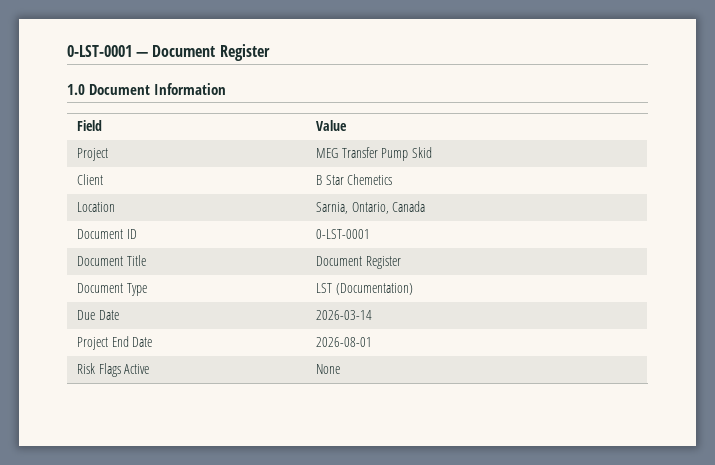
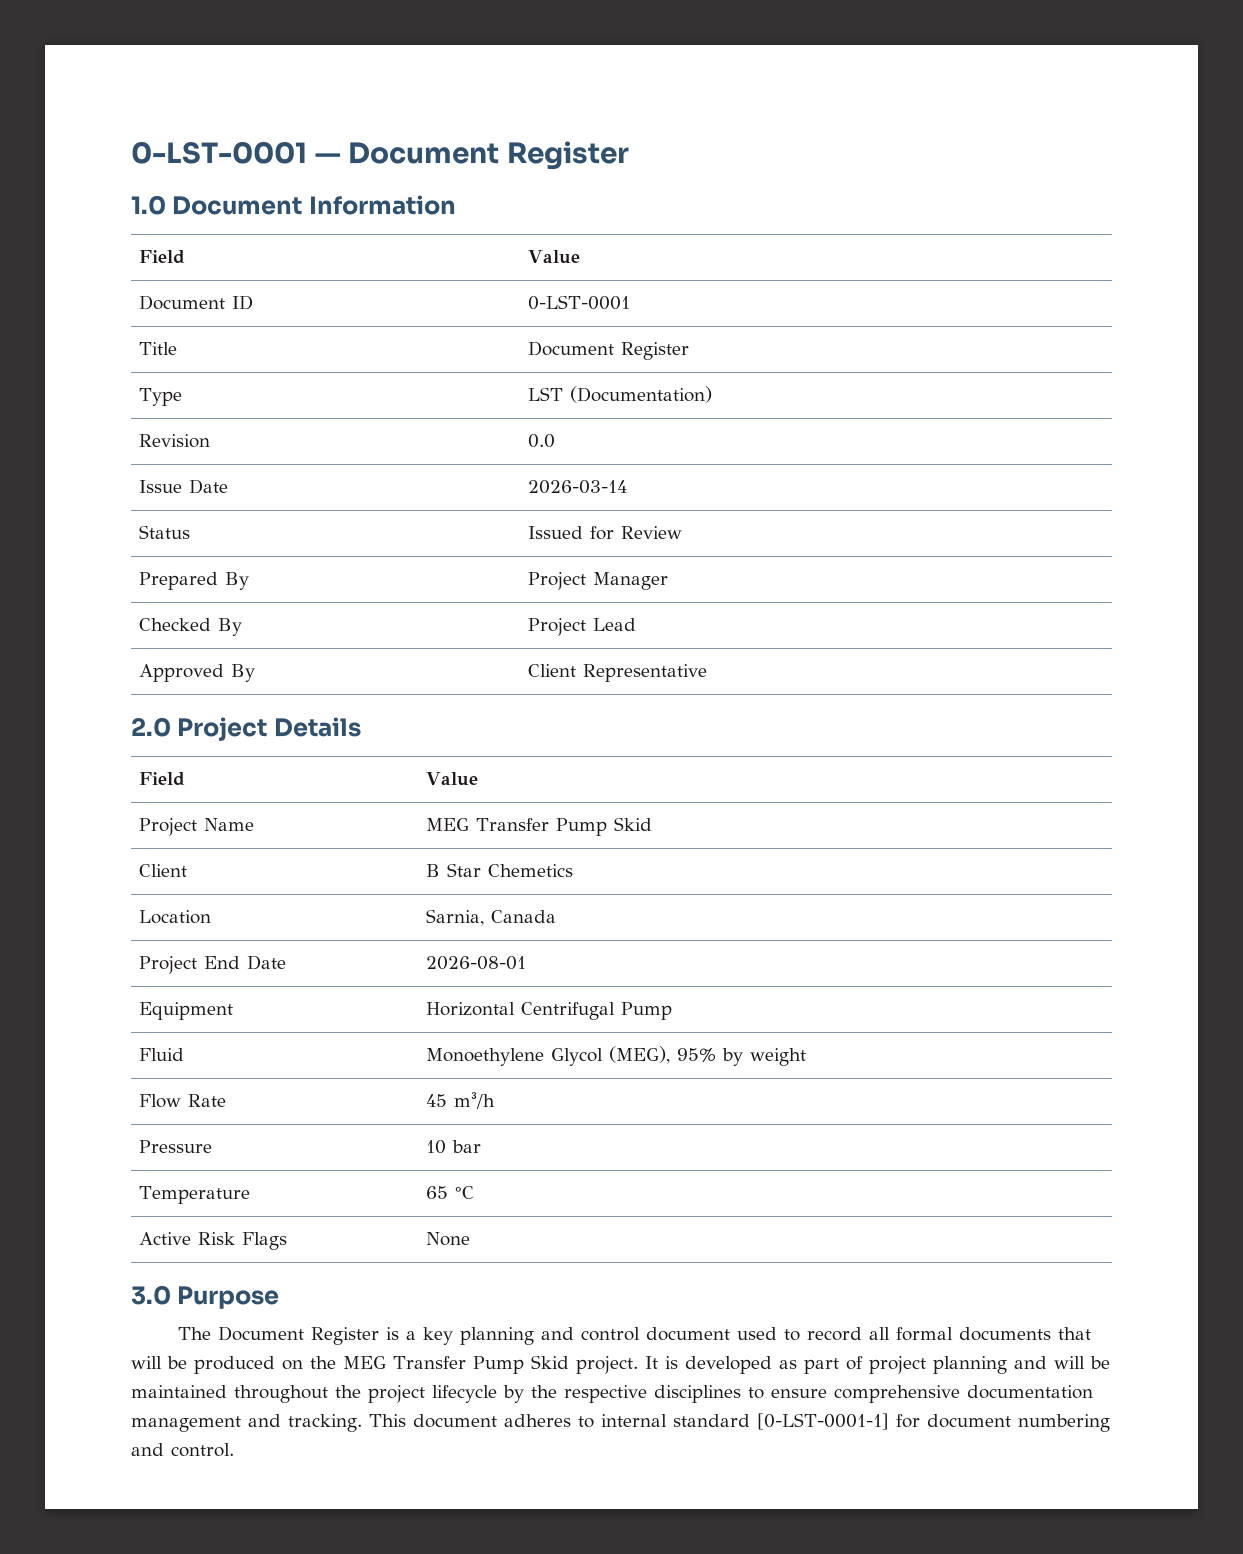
- Project | MEG Transfer Pump Skid
+ Document ID | 0-LST-0001
+ Title | Document Register
+ Type | LST (Documentation)
+ Revision | 0.0
+ Issue Date | 2026-03-14
+ Status | Issued for Review
+ Prepared By | Project Manager
+ Checked By | Project Lead
+ Approved By | Client Representative
+ 2.0 Project Details
+ Field | Value
+ Project Name | MEG Transfer Pump Skid
- Location | Sarnia, Ontario, Canada
+ Location | Sarnia, Canada
- Document ID | 0-LST-0001
- Document Title | Document Register
- Document Type | LST (Documentation)
- Due Date | 2026-03-14
  Project End Date | 2026-08-01
- Risk Flags Active | None
+ Equipment | Horizontal Centrifugal Pump
+ Fluid | Monoethylene Glycol (MEG), 95% by weight
+ Flow Rate | 45 m³/h
+ Pressure | 10 bar
+ Temperature | 65 °C
+ Active Risk Flags | None
+ 3.0 Purpose
+ The Document Register is a key planning and control document used to record all formal documents that will be produced on the MEG Transfer Pump Skid project. It is developed as part of project planning and will be maintained throughout the project lifecycle by the respective disciplines to ensure comprehensive documentation management and tracking. This document adheres to internal standard [0-LST-0001-1] for document numbering and control.

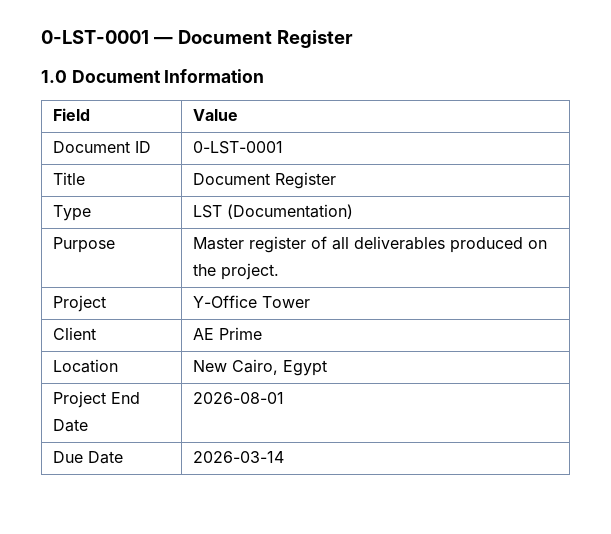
- Revision | 0.0
- Issue Date | 2026-03-14
- Status | Issued for Review
- Prepared By | Project Manager
- Checked By | Project Lead
- Approved By | Client Representative
- 2.0 Project Details
- Field | Value
- Project Name | MEG Transfer Pump Skid
- Client | B Star Chemetics
- Location | Sarnia, Canada
+ Purpose | Master register of all deliverables produced on the project.
+ Project | Y-Office Tower
+ Client | AE Prime
+ Location | New Cairo, Egypt
  Project End Date | 2026-08-01
- Equipment | Horizontal Centrifugal Pump
- Fluid | Monoethylene Glycol (MEG), 95% by weight
- Flow Rate | 45 m³/h
- Pressure | 10 bar
- Temperature | 65 °C
- Active Risk Flags | None
- 3.0 Purpose
- The Document Register is a key planning and control document used to record all formal documents that will be produced on the MEG Transfer Pump Skid project. It is developed as part of project planning and will be maintained throughout the project lifecycle by the respective disciplines to ensure comprehensive documentation management and tracking. This document adheres to internal standard [0-LST-0001-1] for document numbering and control.
+ Due Date | 2026-03-14

